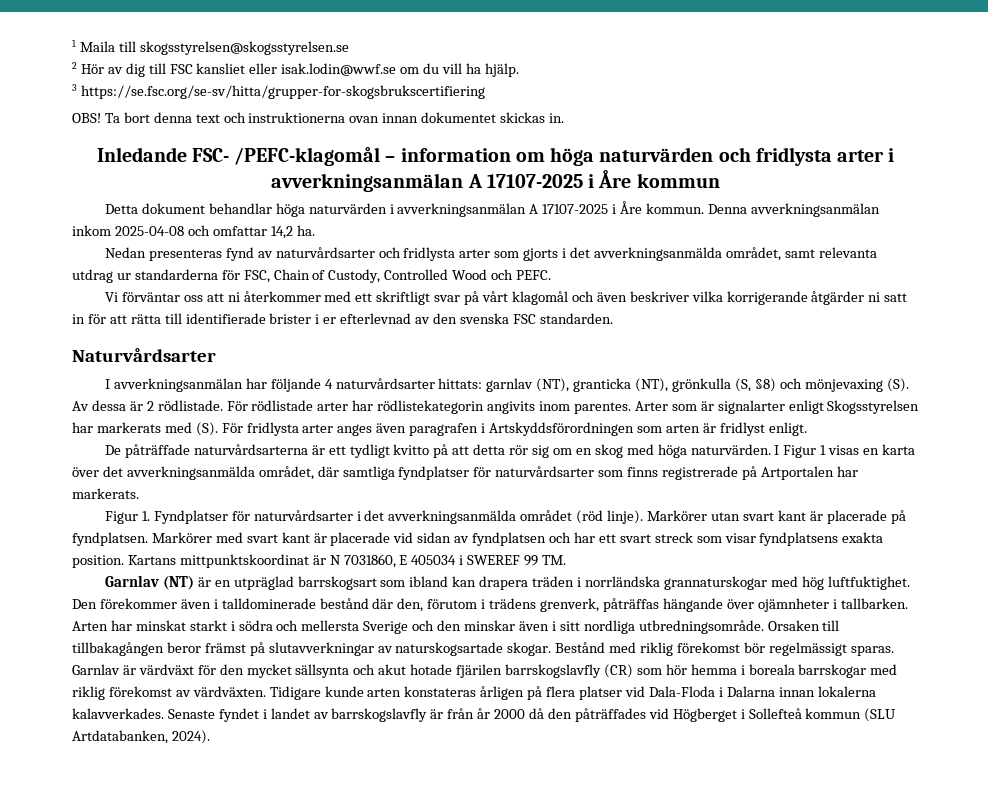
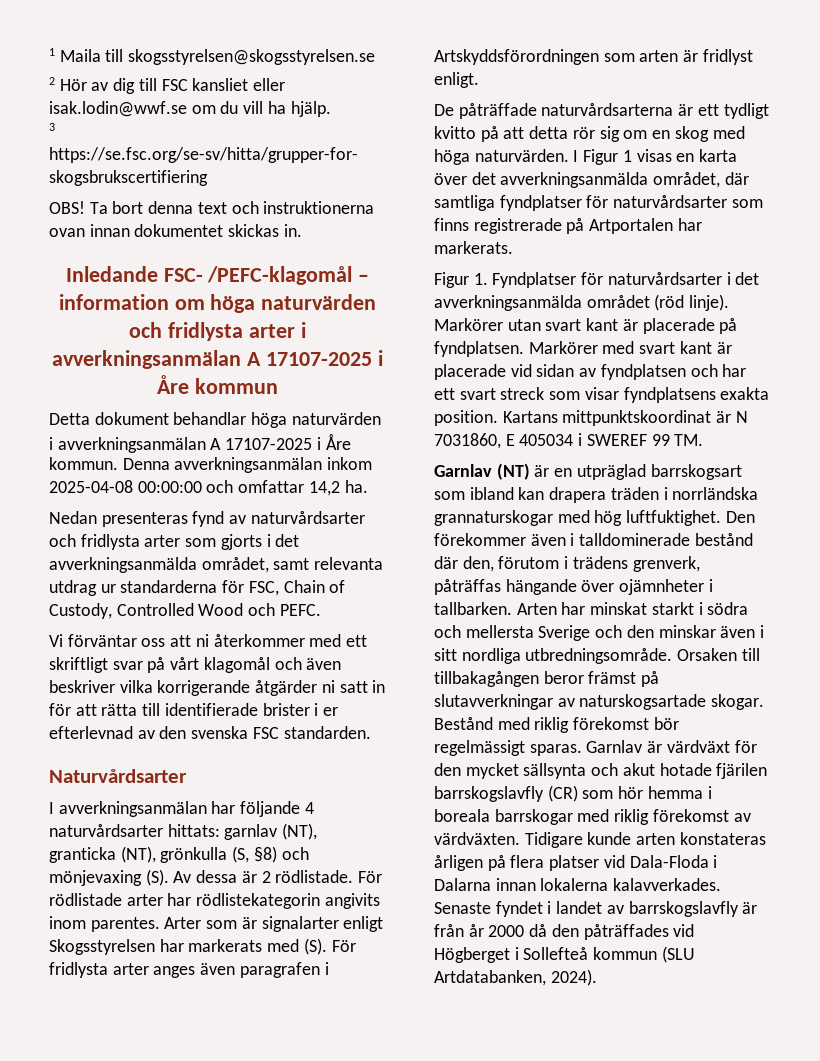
- Denna avverkningsanmälan inkom 2025-04-08 och omfattar 14,2 ha.
+ Denna avverkningsanmälan inkom 2025-04-08 00:00:00 och omfattar 14,2 ha.

